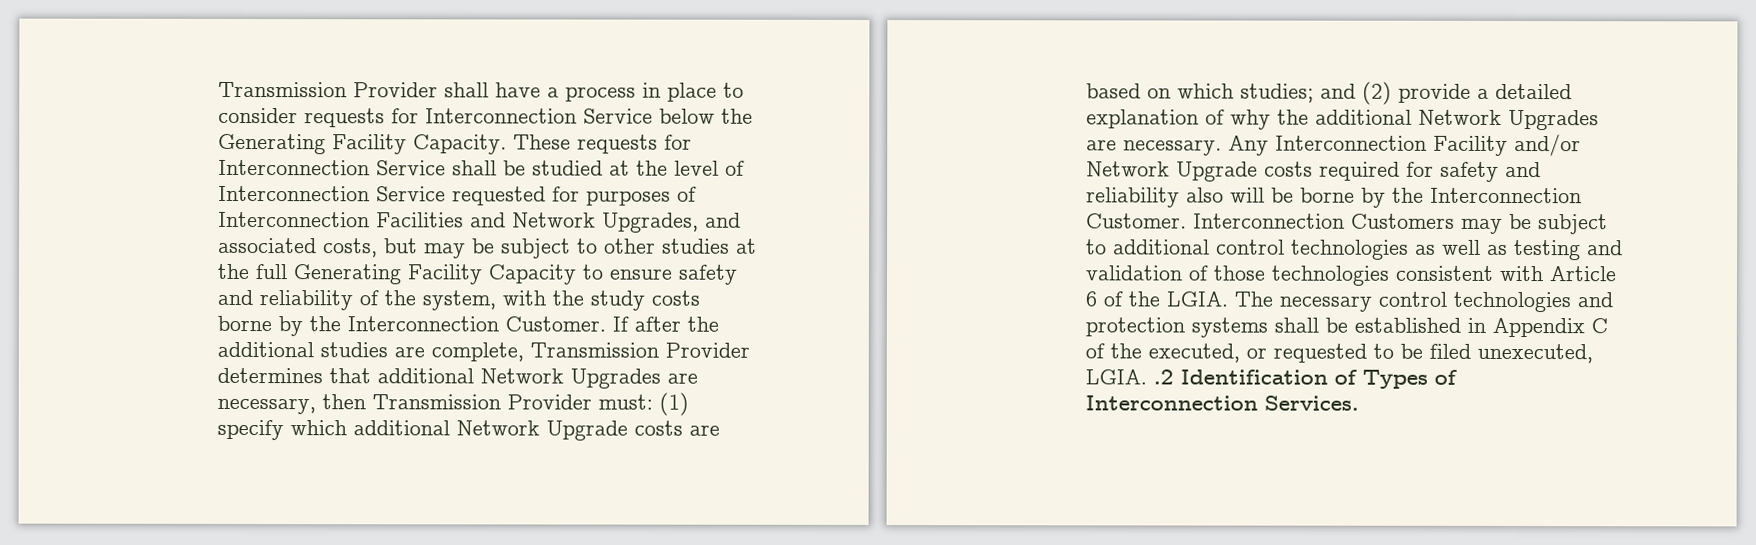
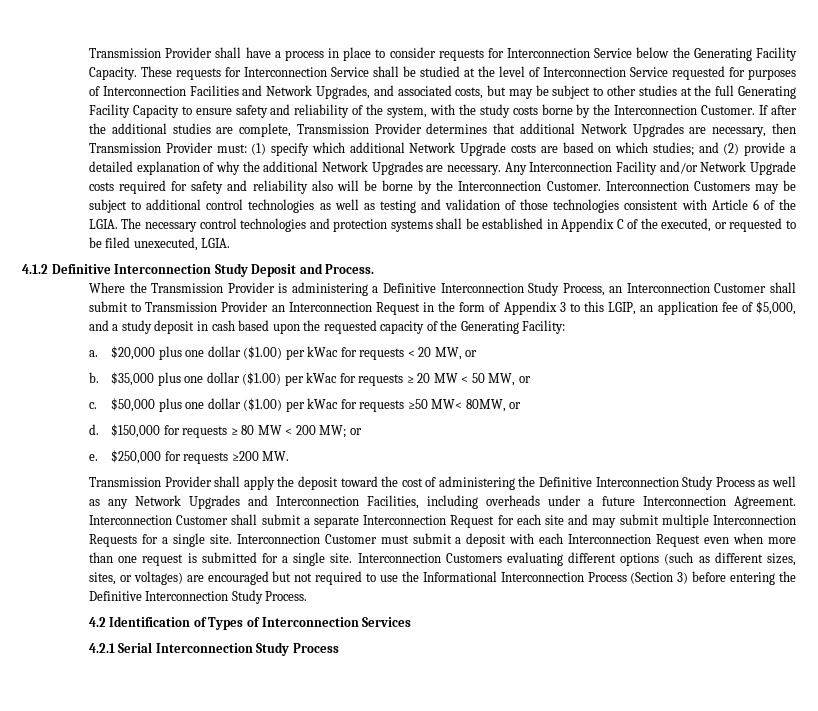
- The necessary control technologies and protection systems shall be established in Appendix C of the executed, or requested to be filed unexecuted, LGIA. .2 Identification of Types of Interconnection Services.
+ The necessary control technologies and protection systems shall be established in Appendix C of the executed, or requested to be filed unexecuted, LGIA.
+ 4.1.2 Definitive Interconnection Study Deposit and Process.
+ Where the Transmission Provider is administering a Definitive Interconnection Study Process, an Interconnection Customer shall submit to Transmission Provider an Interconnection Request in the form of Appendix 3 to this LGIP, an application fee of $5,000, and a study deposit in cash based upon the requested capacity of the Generating Facility:
+ a. $20,000 plus one dollar ($1.00) per kWac for requests < 20 MW, or
+ b. $35,000 plus one dollar ($1.00) per kWac for requests ≥ 20 MW < 50 MW, or
+ c. $50,000 plus one dollar ($1.00) per kWac for requests ≥50 MW< 80MW, or
+ d. $150,000 for requests ≥ 80 MW < 200 MW; or
+ e. $250,000 for requests ≥200 MW.
+ Transmission Provider shall apply the deposit toward the cost of administering the Definitive Interconnection Study Process as well as any Network Upgrades and Interconnection Facilities, including overheads under a future Interconnection Agreement. Interconnection Customer shall submit a separate Interconnection Request for each site and may submit multiple Interconnection Requests for a single site. Interconnection Customer must submit a deposit with each Interconnection Request even when more than one request is submitted for a single site. Interconnection Customers evaluating different options (such as different sizes, sites, or voltages) are encouraged but not required to use the Informational Interconnection Process (Section 3) before entering the Definitive Interconnection Study Process.
+ 4.2 Identification of Types of Interconnection Services
+ 4.2.1 Serial Interconnection Study Process

